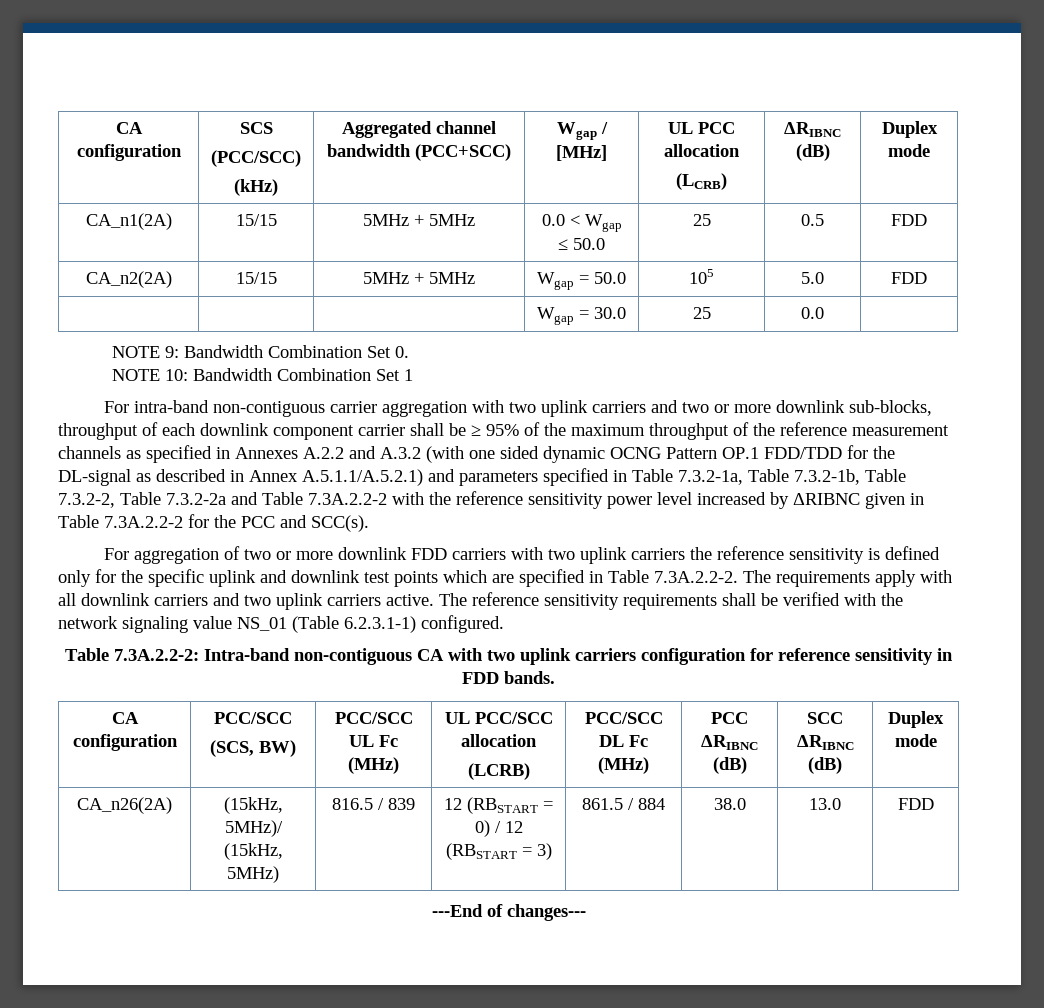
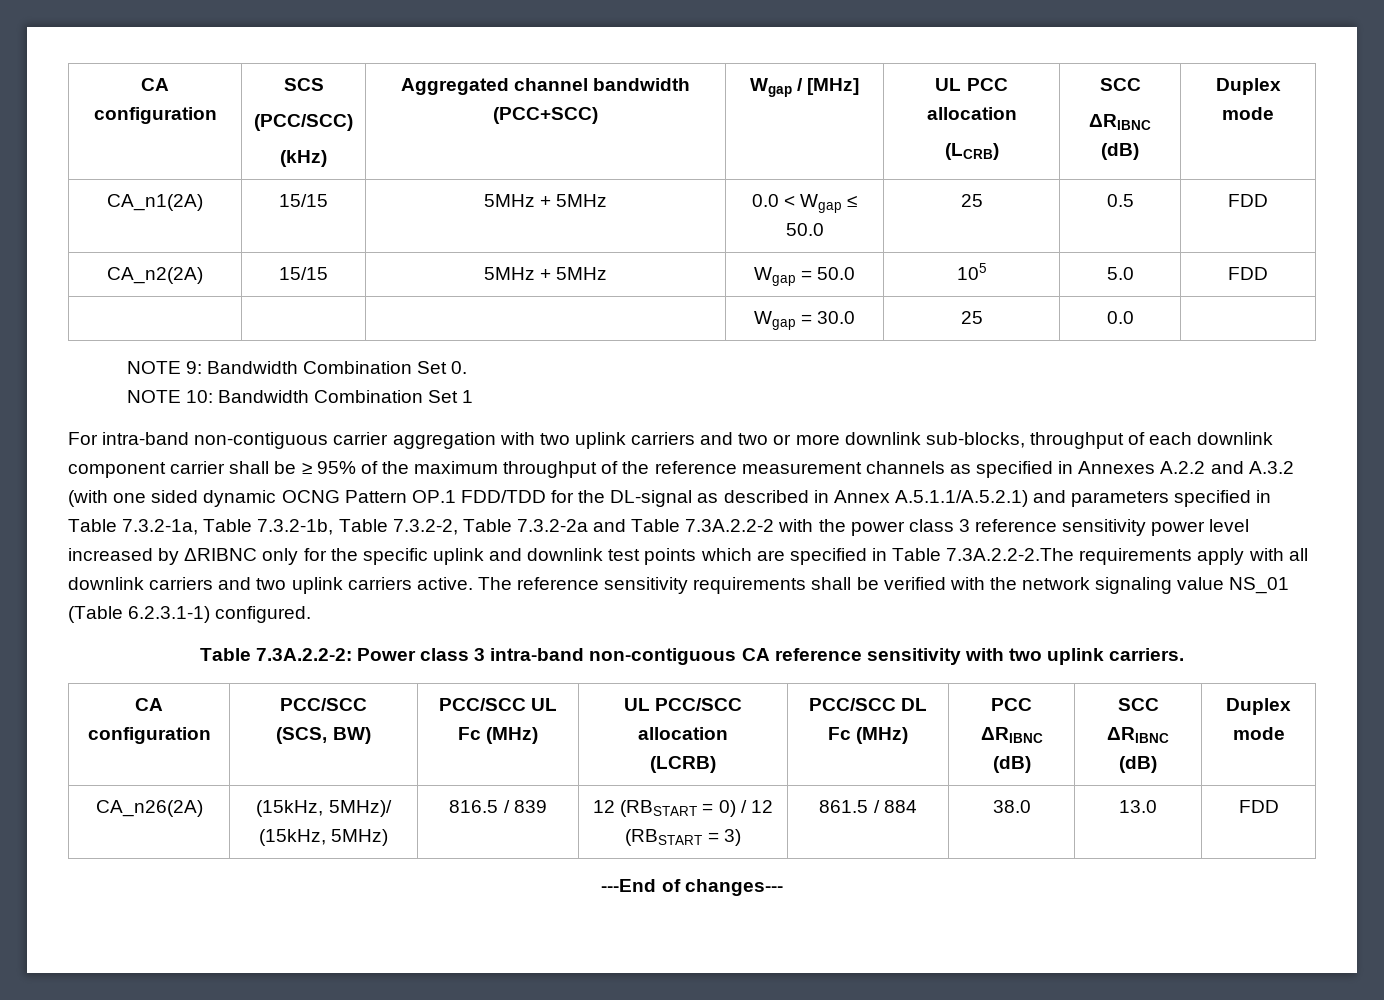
  CA configuration | SCS
  (PCC/SCC)
  (kHz) | Aggregated channel bandwidth (PCC+SCC) | Wgap / [MHz] | UL PCC allocation
- (LCRB) | ΔRIBNC (dB) | Duplex mode
+ (LCRB) | SCC
+ ΔRIBNC (dB) | Duplex mode
- For intra-band non-contiguous carrier aggregation with two uplink carriers and two or more downlink sub-blocks, throughput of each downlink component carrier shall be ≥ 95% of the maximum throughput of the reference measurement channels as specified in Annexes A.2.2 and A.3.2 (with one sided dynamic OCNG Pattern OP.1 FDD/TDD for the DL-signal as described in Annex A.5.1.1/A.5.2.1) and parameters specified in Table 7.3.2-1a, Table 7.3.2-1b, Table 7.3.2-2, Table 7.3.2-2a and Table 7.3A.2.2-2 with the reference sensitivity power level increased by ΔRIBNC given in Table 7.3A.2.2-2 for the PCC and SCC(s).
- For aggregation of two or more downlink FDD carriers with two uplink carriers the reference sensitivity is defined only for the specific uplink and downlink test points which are specified in Table 7.3A.2.2-2. The requirements apply with all downlink carriers and two uplink carriers active.
+ For intra-band non-contiguous carrier aggregation with two uplink carriers and two or more downlink sub-blocks, throughput of each downlink component carrier shall be ≥ 95% of the maximum throughput of the reference measurement channels as specified in Annexes A.2.2 and A.3.2 (with one sided dynamic OCNG Pattern OP.1 FDD/TDD for the DL-signal as described in Annex A.5.1.1/A.5.2.1) and parameters specified in Table 7.3.2-1a, Table 7.3.2-1b, Table 7.3.2-2, Table 7.3.2-2a and Table 7.3A.2.2-2 with the power class 3 reference sensitivity power level increased by ΔRIBNC only for the specific uplink and downlink test points which are specified in Table 7.3A.2.2-2.The requirements apply with all downlink carriers and two uplink carriers active.
- Table 7.3A.2.2-2: Intra-band non-contiguous CA with two uplink carriers configuration for reference sensitivity in FDD bands.
+ Table 7.3A.2.2-2: Power class 3 intra-band non-contiguous CA reference sensitivity with two uplink carriers.

